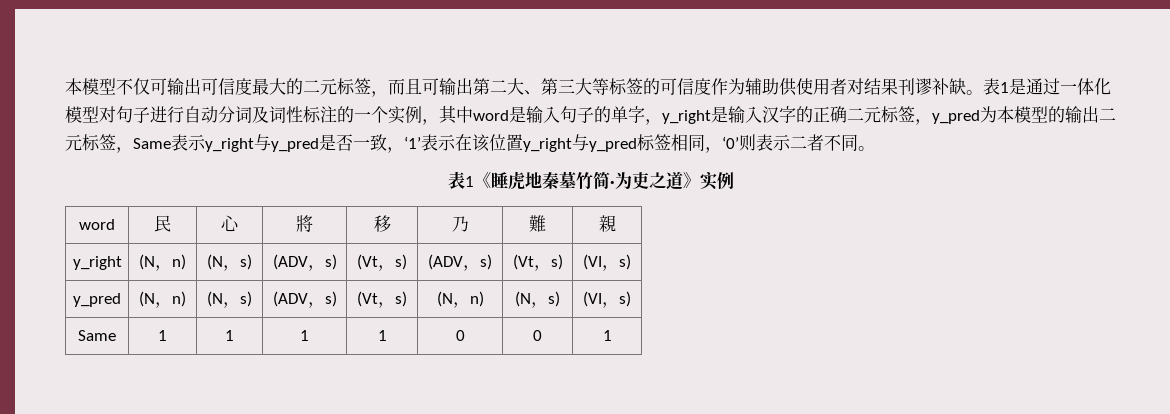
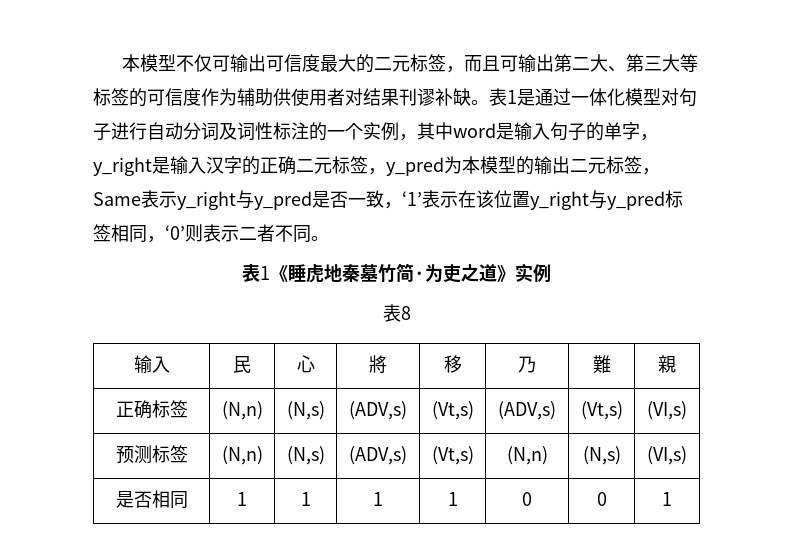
- word | 民 | 心 | 將 | 移 | 乃 | 難 | 親
+ 表8
+ 输入 | 民 | 心 | 將 | 移 | 乃 | 難 | 親
- y_right | (N，n) | (N，s) | (ADV，s) | (Vt，s) | (ADV，s) | (Vt，s) | (VI，s)
- y_pred | (N，n) | (N，s) | (ADV，s) | (Vt，s) | (N，n) | (N，s) | (VI，s)
- Same | 1 | 1 | 1 | 1 | 0 | 0 | 1
+ 正确标签 | (N,n) | (N,s) | (ADV,s) | (Vt,s) | (ADV,s) | (Vt,s) | (VI,s)
+ 预测标签 | (N,n) | (N,s) | (ADV,s) | (Vt,s) | (N,n) | (N,s) | (VI,s)
+ 是否相同 | 1 | 1 | 1 | 1 | 0 | 0 | 1

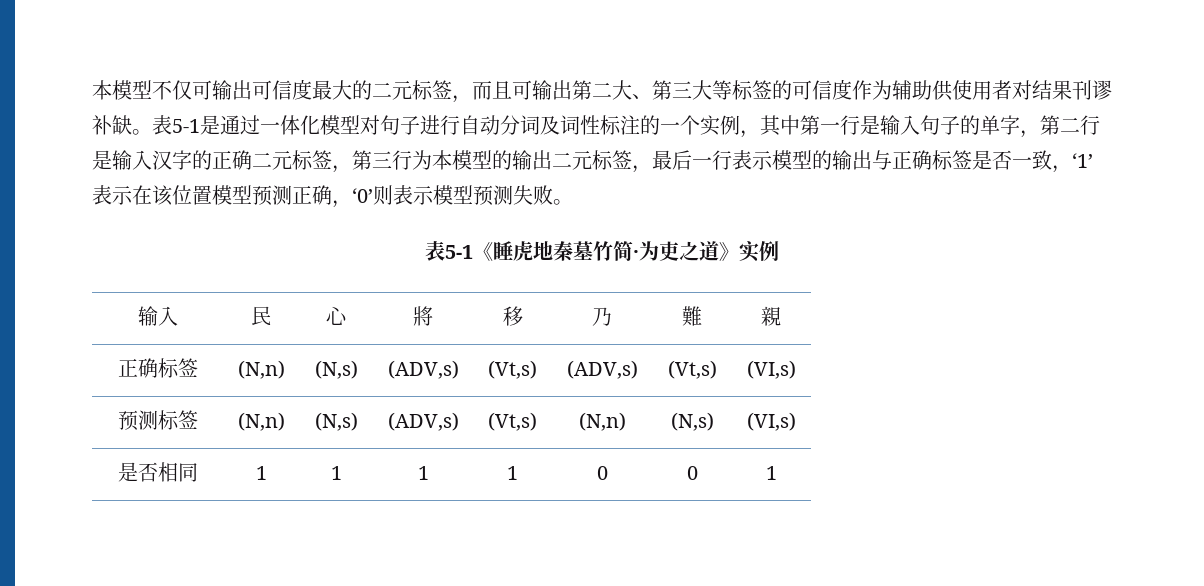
- 表1是通过一体化模型对句子进行自动分词及词性标注的一个实例，其中word是输入句子的单字，y_right是输入汉字的正确二元标签，y_pred为本模型的输出二元标签，Same表示y_right与y_pred是否一致，‘1’表示在该位置y_right与y_pred标签相同，‘0’则表示二者不同。
+ 表5-1是通过一体化模型对句子进行自动分词及词性标注的一个实例，其中第一行是输入句子的单字，第二行是输入汉字的正确二元标签，第三行为本模型的输出二元标签，最后一行表示模型的输出与正确标签是否一致，‘1’表示在该位置模型预测正确，‘0’则表示模型预测失败。
- 表1《睡虎地秦墓竹简·为吏之道》实例
+ 表5-1《睡虎地秦墓竹简·为吏之道》实例
- 表8

